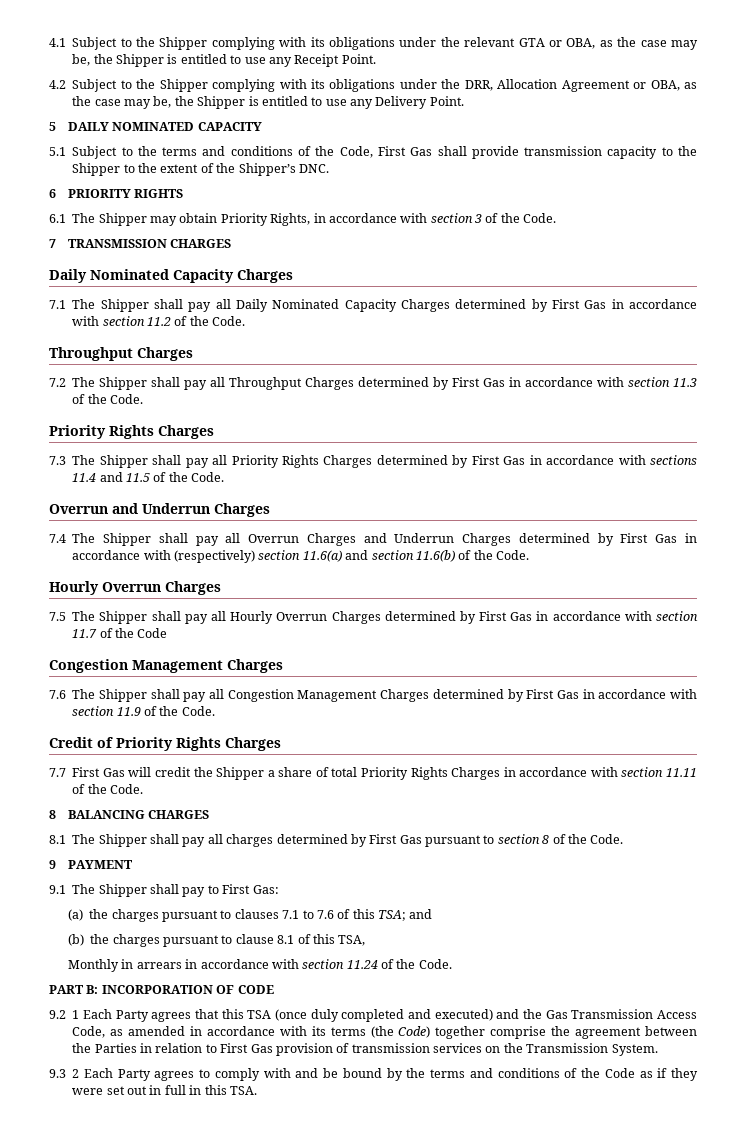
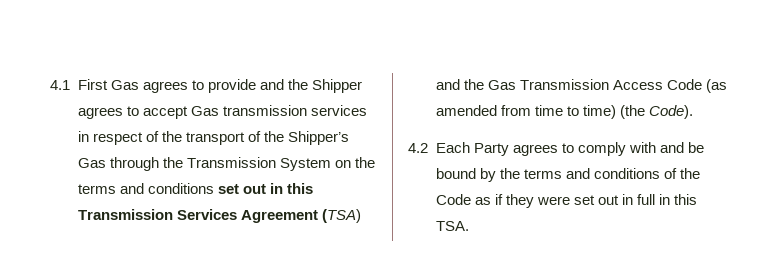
- 4.1 Subject to the Shipper complying with its obligations under the relevant GTA or OBA, as the case may be, the Shipper is entitled to use any Receipt Point.
- 4.2 Subject to the Shipper complying with its obligations under the DRR, Allocation Agreement or OBA, as the case may be, the Shipper is entitled to use any Delivery Point.
- 5 DAILY NOMINATED CAPACITY
- 5.1 Subject to the terms and conditions of the Code, First Gas shall provide transmission capacity to the Shipper to the extent of the Shipper’s DNC.
- 6 PRIORITY RIGHTS
- 6.1 The Shipper may obtain Priority Rights, in accordance with section 3 of the Code.
- 7 TRANSMISSION CHARGES
- Daily Nominated Capacity Charges
- 7.1 The Shipper shall pay all Daily Nominated Capacity Charges determined by First Gas in accordance with section 11.2 of the Code.
- Throughput Charges
- 7.2 The Shipper shall pay all Throughput Charges determined by First Gas in accordance with section 11.3 of the Code.
- Priority Rights Charges
- 7.3 The Shipper shall pay all Priority Rights Charges determined by First Gas in accordance with sections 11.4 and 11.5 of the Code.
- Overrun and Underrun Charges
- 7.4 The Shipper shall pay all Overrun Charges and Underrun Charges determined by First Gas in accordance with (respectively) section 11.6(a) and section 11.6(b) of the Code.
- Hourly Overrun Charges
- 7.5 The Shipper shall pay all Hourly Overrun Charges determined by First Gas in accordance with section 11.7 of the Code
- Congestion Management Charges
- 7.6 The Shipper shall pay all Congestion Management Charges determined by First Gas in accordance with section 11.9 of the Code.
- Credit of Priority Rights Charges
- 7.7 First Gas will credit the Shipper a share of total Priority Rights Charges in accordance with section 11.11 of the Code.
- 8 BALANCING CHARGES
- 8.1 The Shipper shall pay all charges determined by First Gas pursuant to section 8 of the Code.
- 9 PAYMENT
- 9.1 The Shipper shall pay to First Gas:
- (a) the charges pursuant to clauses 7.1 to 7.6 of this TSA; and
- (b) the charges pursuant to clause 8.1 of this TSA,
- Monthly in arrears in accordance with section 11.24 of the Code.
- PART B: INCORPORATION OF CODE
- 9.2 1 Each Party agrees that this TSA (once duly completed and executed) and the Gas Transmission Access Code, as amended in accordance with its terms (the Code) together comprise the agreement between the Parties in relation to First Gas provision of transmission services on the Transmission System.
- 9.3 2 Each Party agrees to comply with and be bound by the terms and conditions of the Code as if they were set out in full in this TSA.
+ 4.1 First Gas agrees to provide and the Shipper agrees to accept Gas transmission services in respect of the transport of the Shipper’s Gas through the Transmission System on the terms and conditions set out in this Transmission Services Agreement (TSA) and the Gas Transmission Access Code (as amended from time to time) (the Code).
+ 4.2 Each Party agrees to comply with and be bound by the terms and conditions of the Code as if they were set out in full in this TSA.

